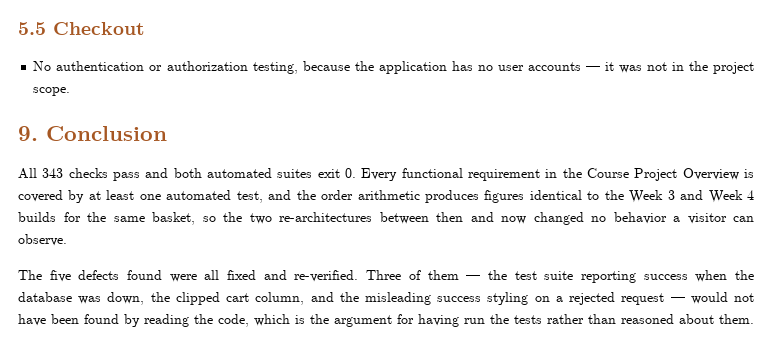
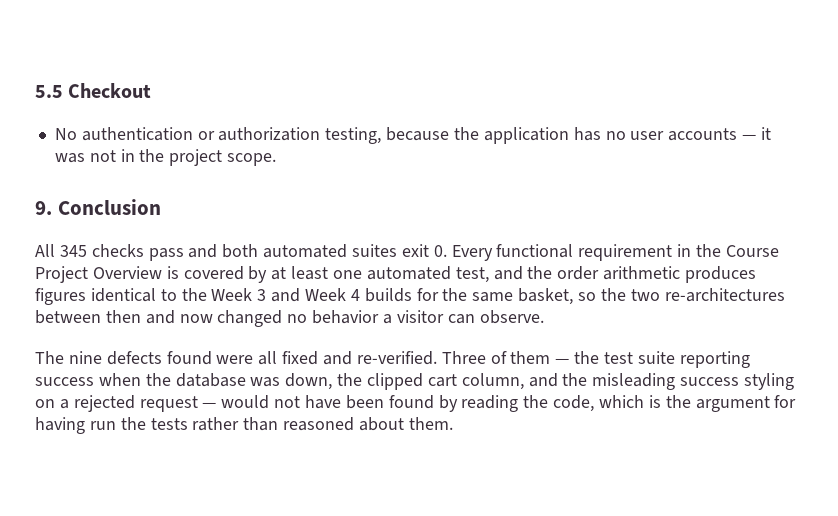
- All 343 checks pass and both automated suites exit 0. Every functional requirement in the Course Project Overview is covered by at least one automated test, and the order arithmetic produces figures identical to the Week 3 and Week 4 builds for the same basket, so the two re-architectures between then and now changed no behavior a visitor can observe.
+ All 345 checks pass and both automated suites exit 0. Every functional requirement in the Course Project Overview is covered by at least one automated test, and the order arithmetic produces figures identical to the Week 3 and Week 4 builds for the same basket, so the two re-architectures between then and now changed no behavior a visitor can observe.
- The five defects found were all fixed and re-verified.
+ The nine defects found were all fixed and re-verified.

